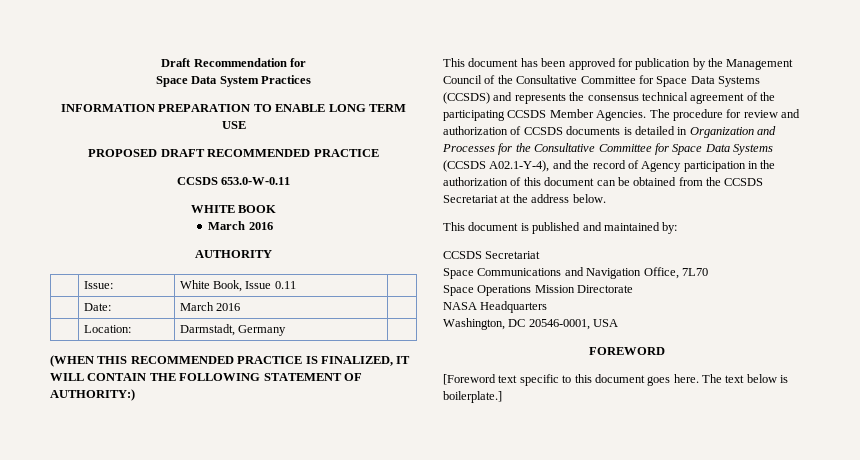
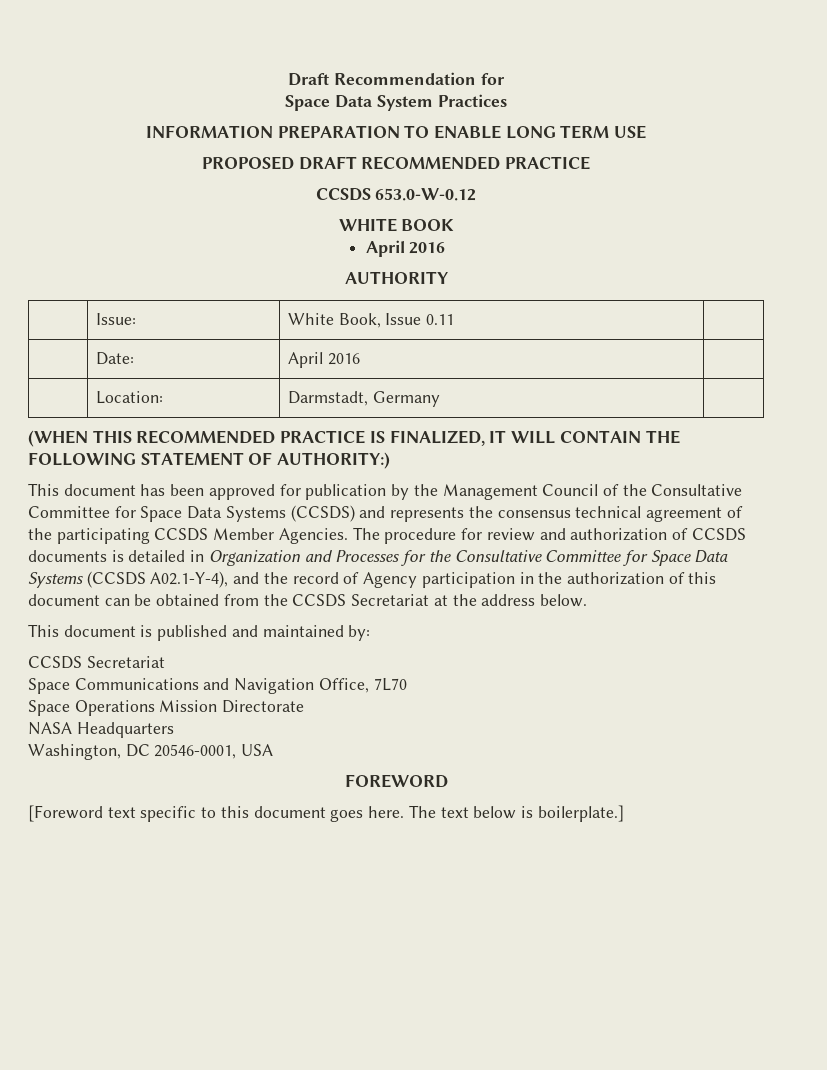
- CCSDS 653.0-W-0.11
+ CCSDS 653.0-W-0.12
  WHITE BOOK
- March 2016
+ April 2016
- | Date: | March 2016 |
+ | Date: | April 2016 |

